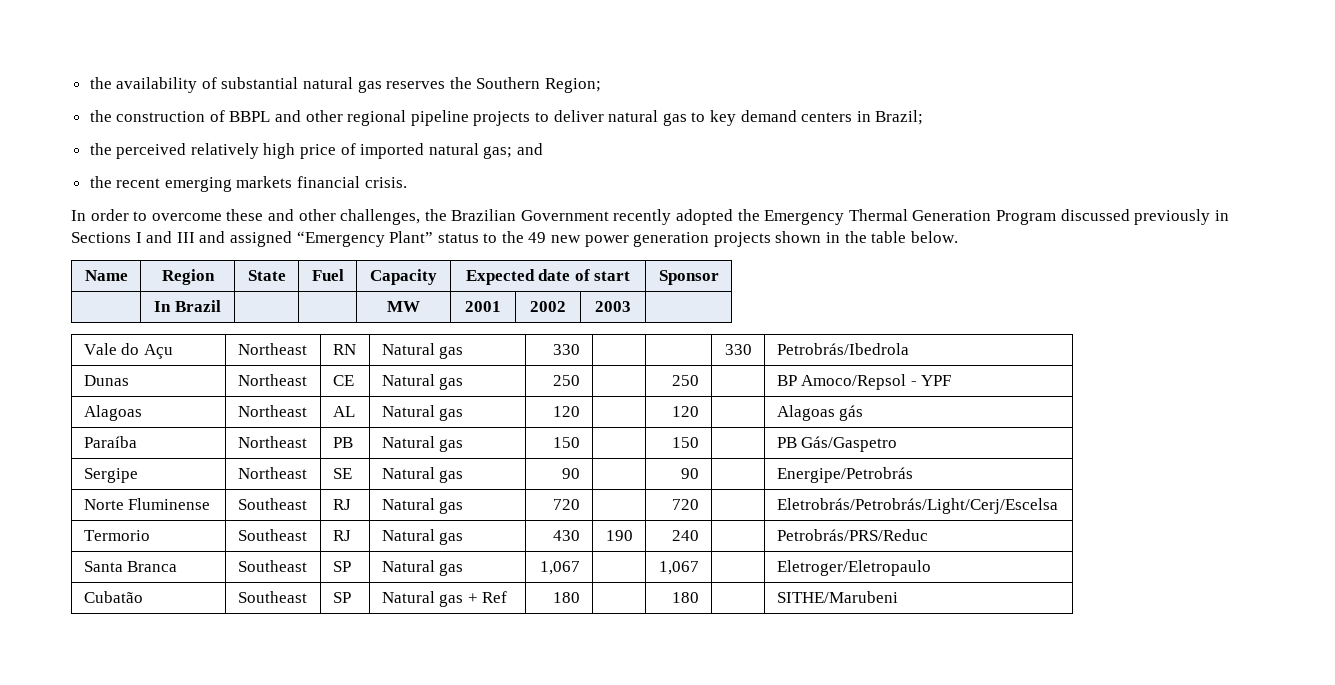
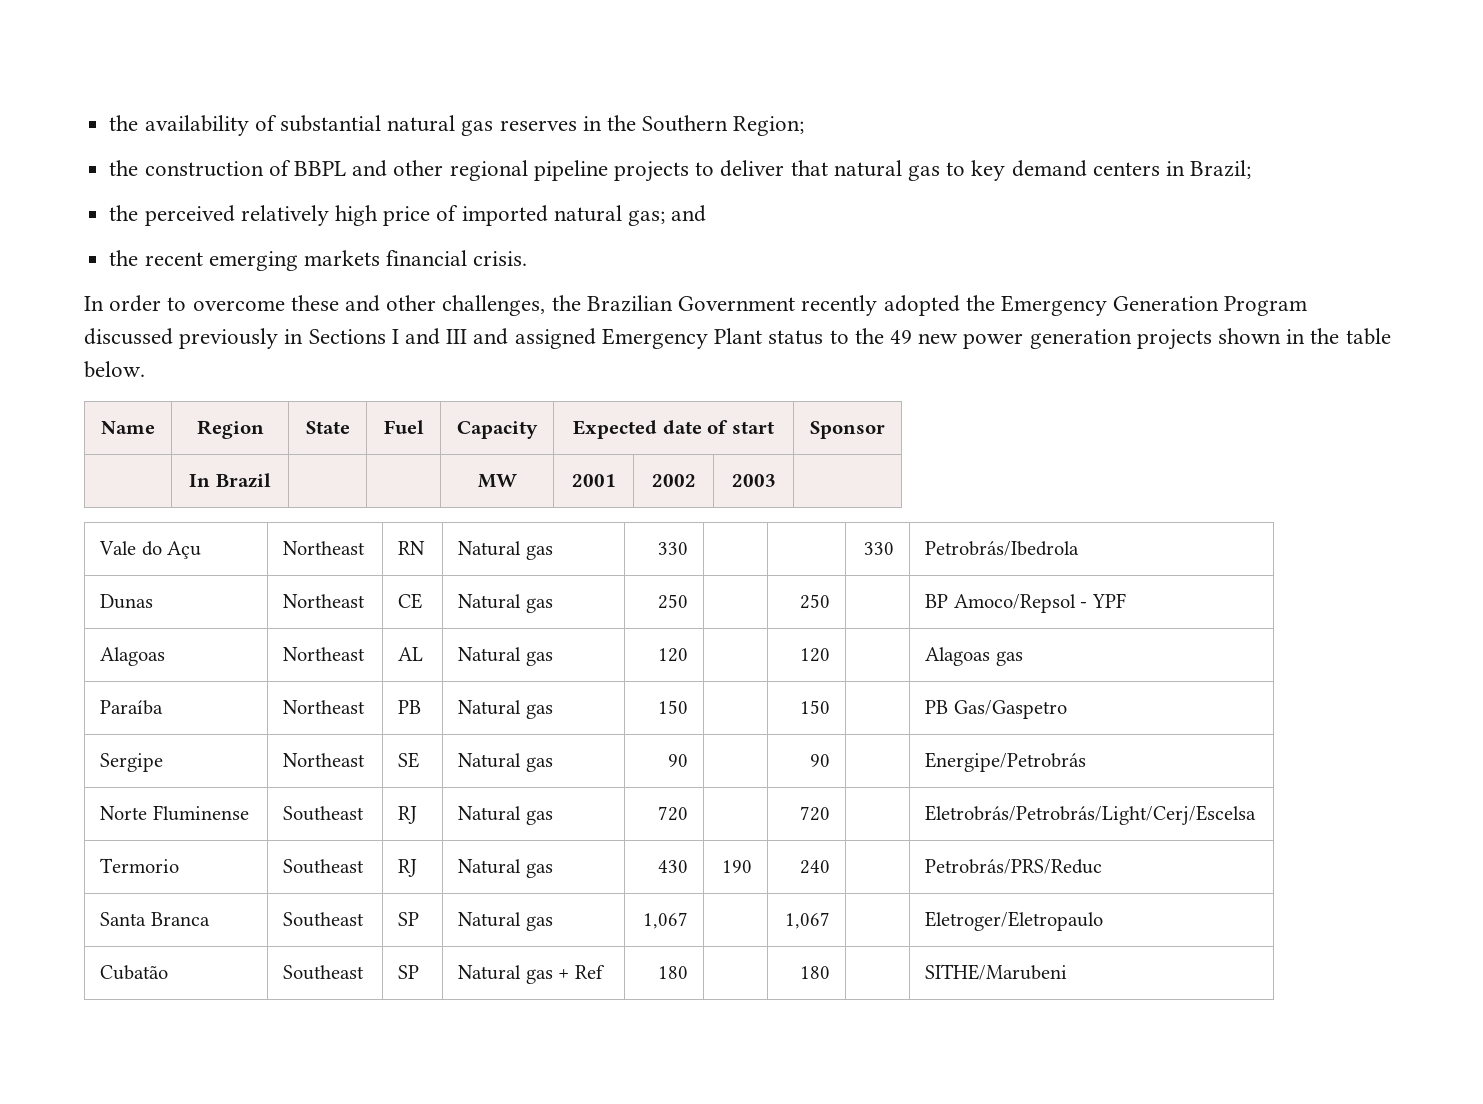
- the availability of substantial natural gas reserves the Southern Region;
+ the availability of substantial natural gas reserves in the Southern Region;
- the construction of BBPL and other regional pipeline projects to deliver natural gas to key demand centers in Brazil;
+ the construction of BBPL and other regional pipeline projects to deliver that natural gas to key demand centers in Brazil;
- In order to overcome these and other challenges, the Brazilian Government recently adopted the Emergency Thermal Generation Program discussed previously in Sections I and III and assigned “Emergency Plant” status to the 49 new power generation projects shown in the table below.
+ In order to overcome these and other challenges, the Brazilian Government recently adopted the Emergency Generation Program discussed previously in Sections I and III and assigned Emergency Plant status to the 49 new power generation projects shown in the table below.
- Alagoas | Northeast | AL | Natural gas | 120 | | 120 | | Alagoas gás
+ Alagoas | Northeast | AL | Natural gas | 120 | | 120 | | Alagoas gas
- Paraíba | Northeast | PB | Natural gas | 150 | | 150 | | PB Gás/Gaspetro
+ Paraíba | Northeast | PB | Natural gas | 150 | | 150 | | PB Gas/Gaspetro

